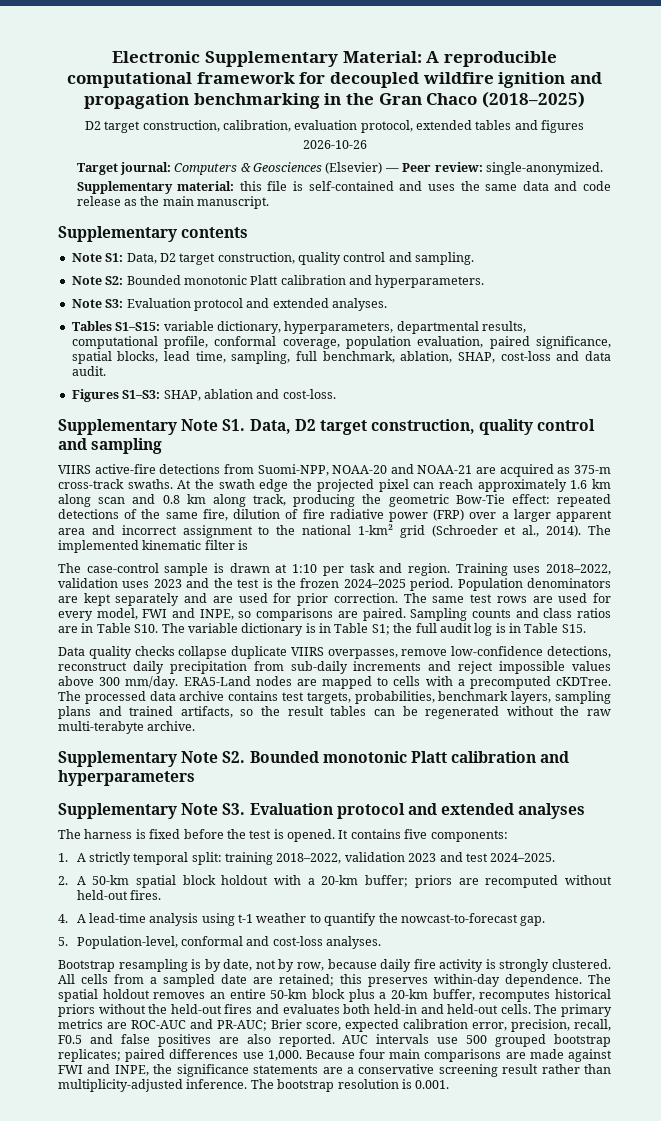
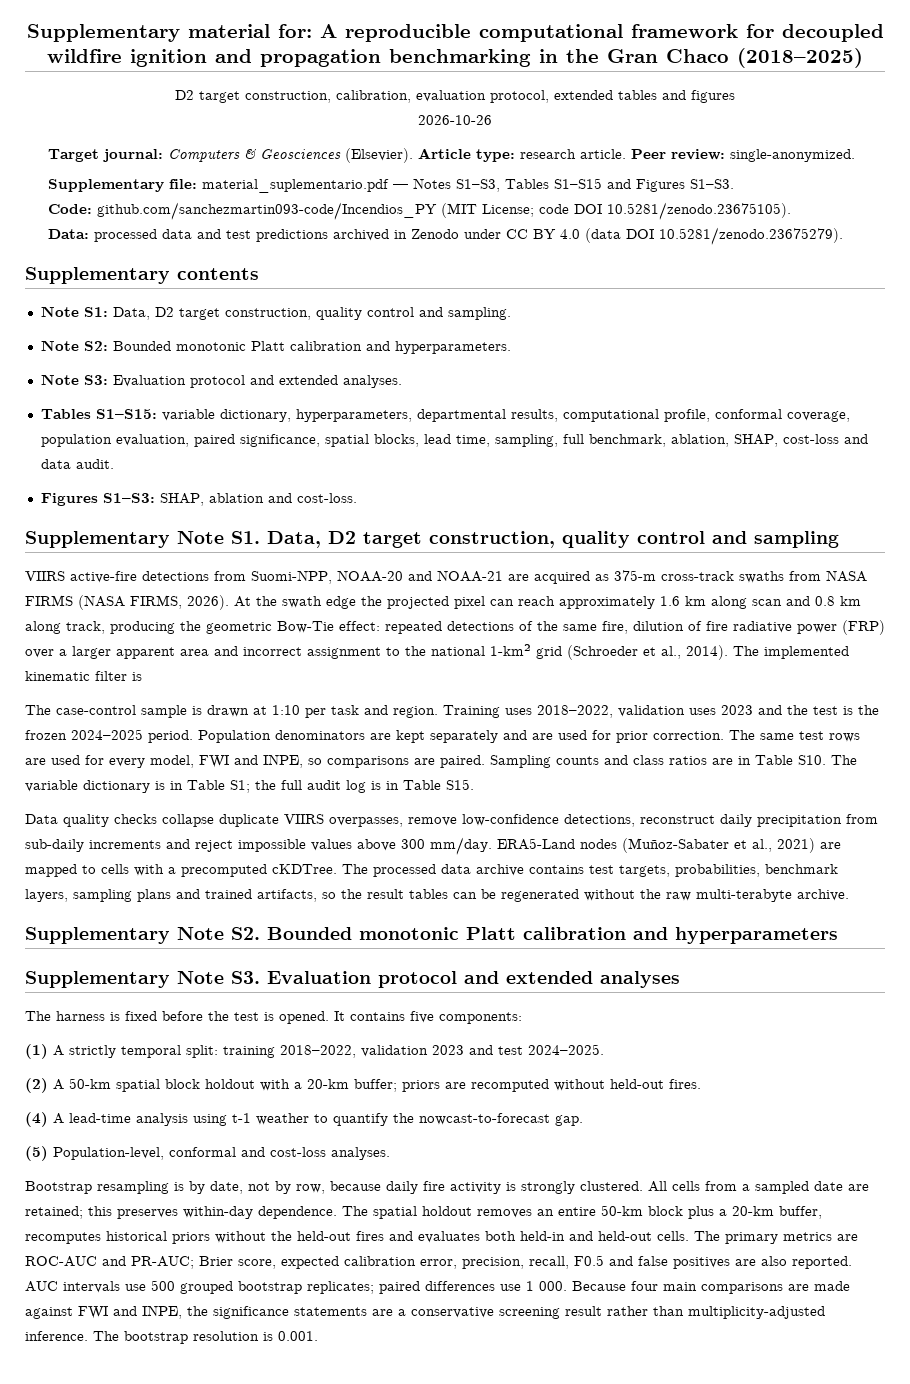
- Electronic Supplementary Material: A reproducible computational framework for decoupled wildfire ignition and propagation benchmarking in the Gran Chaco (2018–2025)
+ Supplementary material for: A reproducible computational framework for decoupled wildfire ignition and propagation benchmarking in the Gran Chaco (2018–2025)
- Target journal: Computers & Geosciences (Elsevier) — Peer review: single-anonymized.
+ Target journal: Computers & Geosciences (Elsevier). Article type: research article. Peer review: single-anonymized.
- Supplementary material: this file is self-contained and uses the same data and code release as the main manuscript.
+ Supplementary file: material_suplementario.pdf — Notes S1–S3, Tables S1–S15 and Figures S1–S3.
+ Code: github.com/sanchezmartin093-code/Incendios_PY (MIT License; code DOI 10.5281/zenodo.23675105).
+ Data: processed data and test predictions archived in Zenodo under CC BY 4.0 (data DOI 10.5281/zenodo.23675279).
- VIIRS active-fire detections from Suomi-NPP, NOAA-20 and NOAA-21 are acquired as 375-m cross-track swaths.
+ VIIRS active-fire detections from Suomi-NPP, NOAA-20 and NOAA-21 are acquired as 375-m cross-track swaths from NASA FIRMS (NASA FIRMS, 2026).
- ERA5-Land nodes are mapped to cells with a precomputed cKDTree.
+ ERA5-Land nodes (Muñoz-Sabater et al., 2021) are mapped to cells with a precomputed cKDTree.
- 1. A strictly temporal split: training 2018–2022, validation 2023 and test 2024–2025.
+ (1) A strictly temporal split: training 2018–2022, validation 2023 and test 2024–2025.
- 2. A 50-km spatial block holdout with a 20-km buffer; priors are recomputed without held-out fires.
+ (2) A 50-km spatial block holdout with a 20-km buffer; priors are recomputed without held-out fires.
- 4. A lead-time analysis using t-1 weather to quantify the nowcast-to-forecast gap.
+ (4) A lead-time analysis using t-1 weather to quantify the nowcast-to-forecast gap.
- 5. Population-level, conformal and cost-loss analyses.
+ (5) Population-level, conformal and cost-loss analyses.
- AUC intervals use 500 grouped bootstrap replicates; paired differences use 1,000. Because four main comparisons are made against FWI and INPE, the significance statements are a conservative screening result rather than multiplicity-adjusted inference.
+ AUC intervals use 500 grouped bootstrap replicates; paired differences use 1 000. Because four main comparisons are made against FWI and INPE, the significance statements are a conservative screening result rather than multiplicity-adjusted inference.

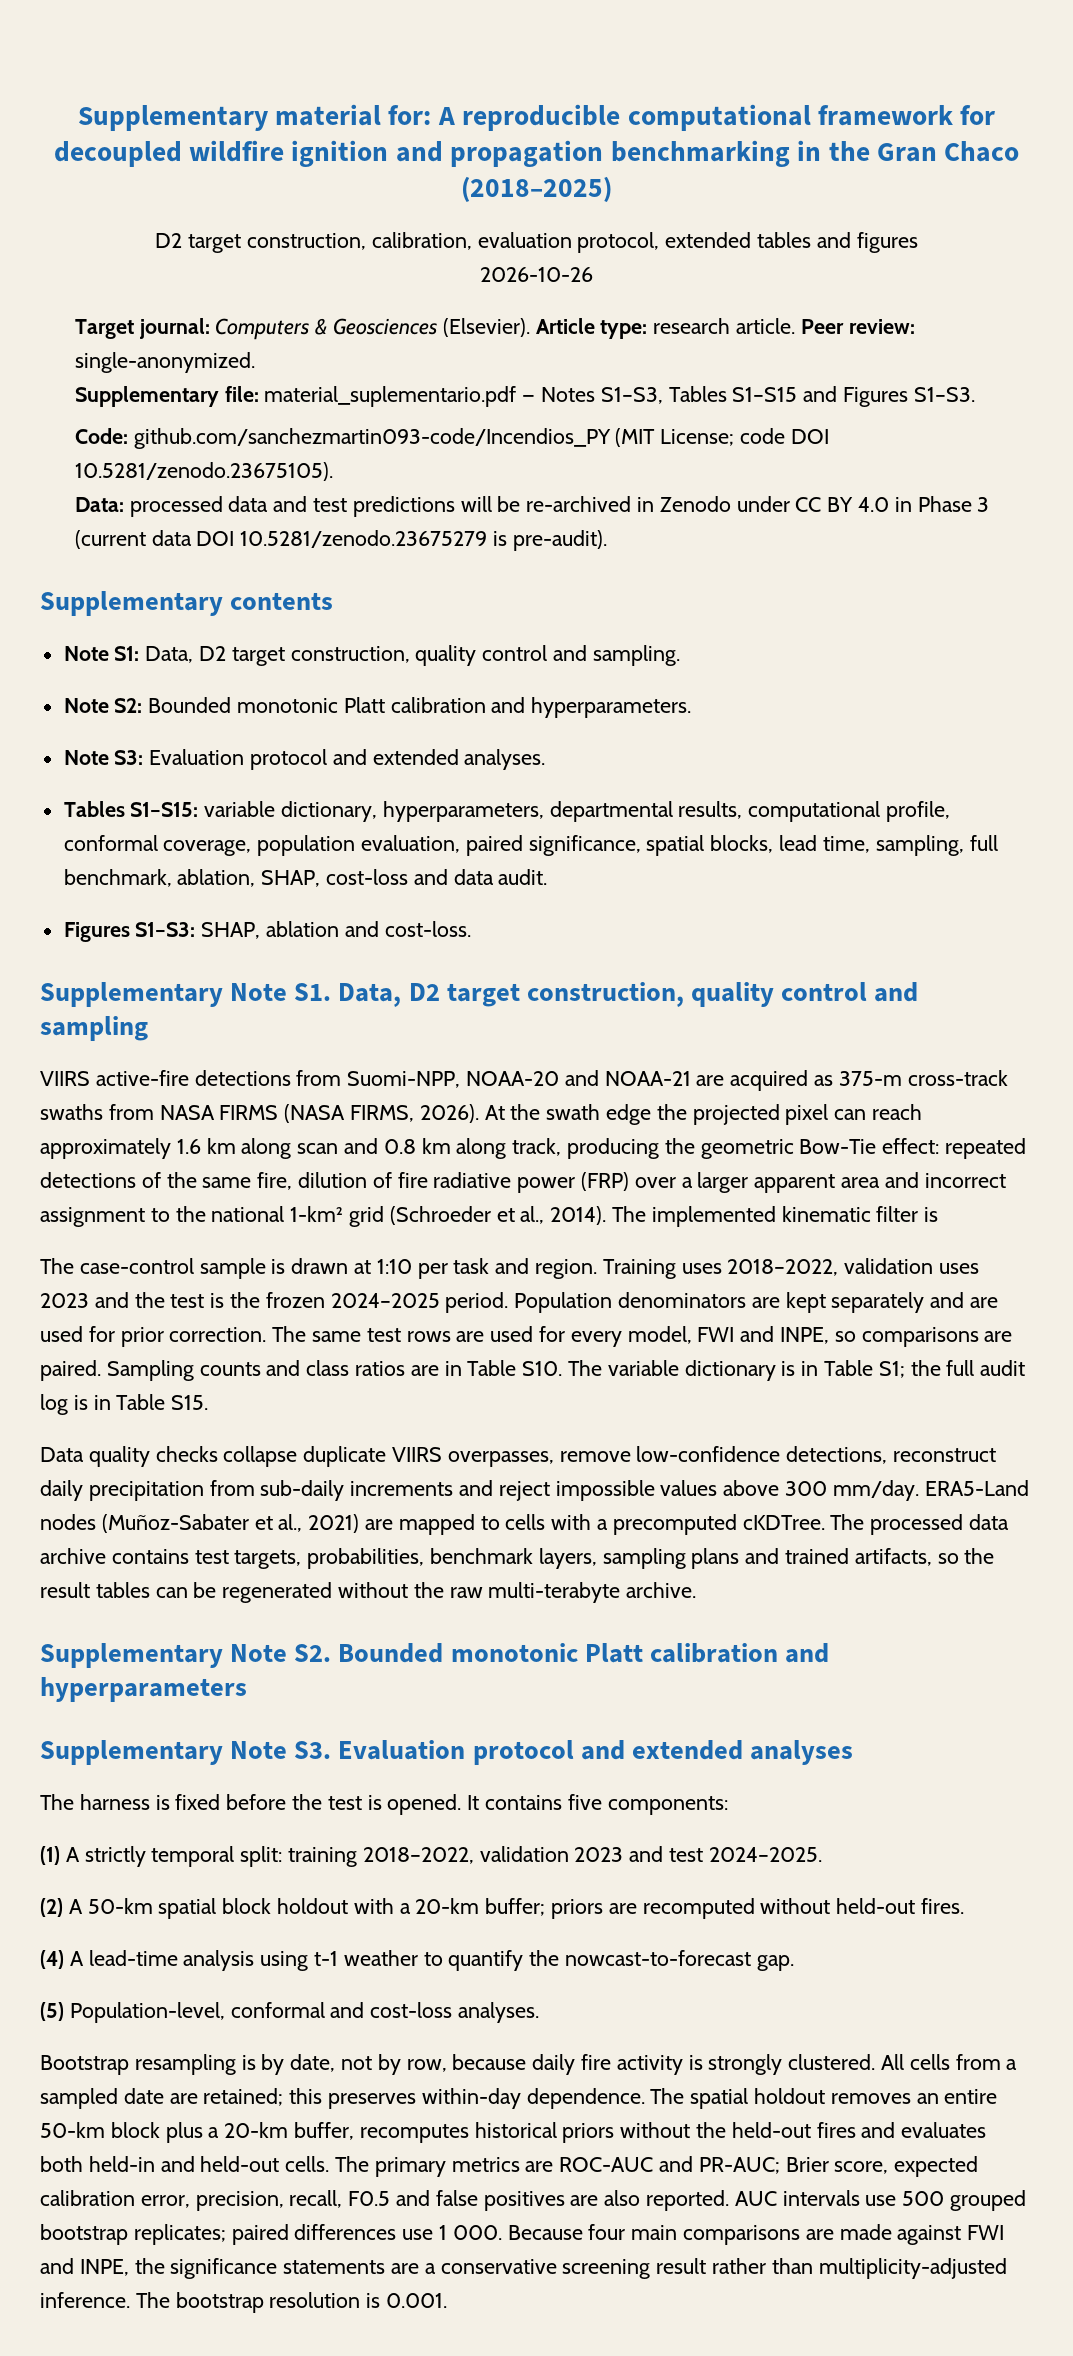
- Data: processed data and test predictions archived in Zenodo under CC BY 4.0 (data DOI 10.5281/zenodo.23675279).
+ Data: processed data and test predictions will be re-archived in Zenodo under CC BY 4.0 in Phase 3 (current data DOI 10.5281/zenodo.23675279 is pre-audit).

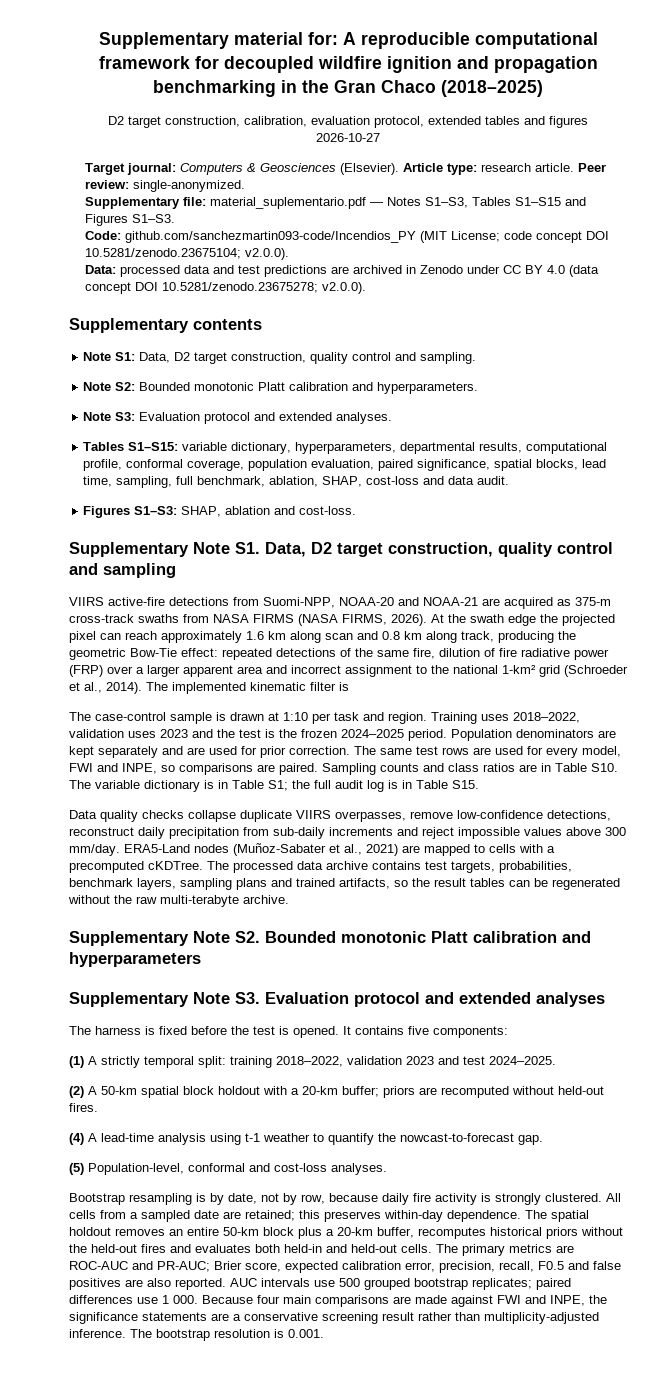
- 2026-10-26
+ 2026-10-27
- Code: github.com/sanchezmartin093-code/Incendios_PY (MIT License; code DOI 10.5281/zenodo.23675105).
+ Code: github.com/sanchezmartin093-code/Incendios_PY (MIT License; code concept DOI 10.5281/zenodo.23675104; v2.0.0).
- Data: processed data and test predictions will be re-archived in Zenodo under CC BY 4.0 in Phase 3 (current data DOI 10.5281/zenodo.23675279 is pre-audit).
+ Data: processed data and test predictions are archived in Zenodo under CC BY 4.0 (data concept DOI 10.5281/zenodo.23675278; v2.0.0).

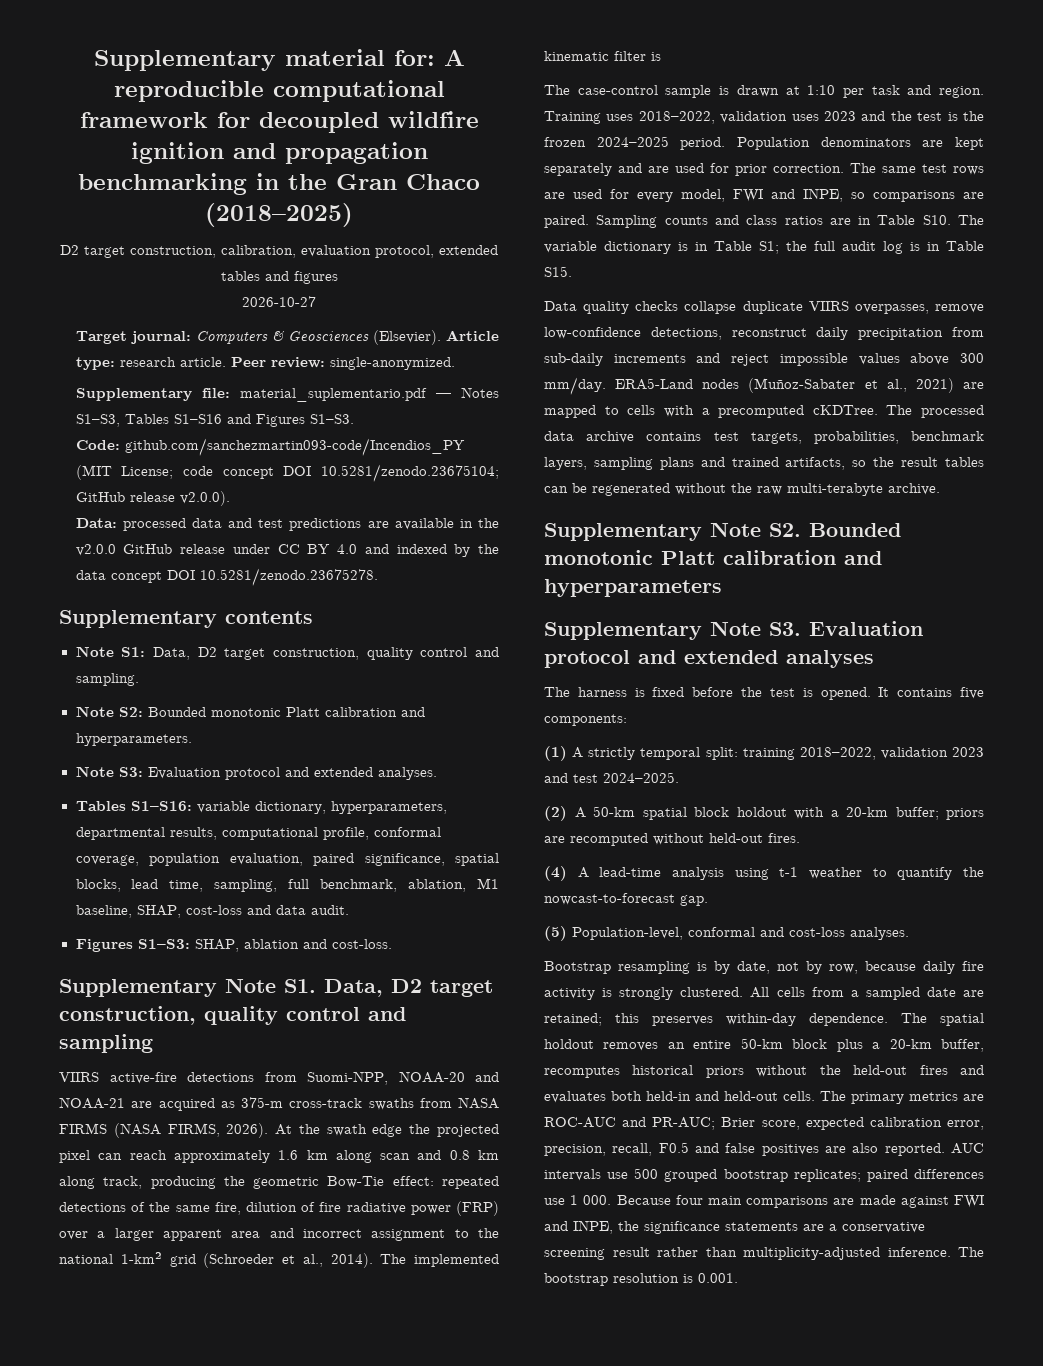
- Supplementary file: material_suplementario.pdf — Notes S1–S3, Tables S1–S15 and Figures S1–S3.
+ Supplementary file: material_suplementario.pdf — Notes S1–S3, Tables S1–S16 and Figures S1–S3.
- Code: github.com/sanchezmartin093-code/Incendios_PY (MIT License; code concept DOI 10.5281/zenodo.23675104; v2.0.0).
+ Code: github.com/sanchezmartin093-code/Incendios_PY (MIT License; code concept DOI 10.5281/zenodo.23675104; GitHub release v2.0.0).
- Data: processed data and test predictions are archived in Zenodo under CC BY 4.0 (data concept DOI 10.5281/zenodo.23675278; v2.0.0).
+ Data: processed data and test predictions are available in the v2.0.0 GitHub release under CC BY 4.0 and indexed by the data concept DOI 10.5281/zenodo.23675278.
- Tables S1–S15: variable dictionary, hyperparameters, departmental results, computational profile, conformal coverage, population evaluation, paired significance, spatial blocks, lead time, sampling, full benchmark, ablation, SHAP, cost-loss and data audit.
+ Tables S1–S16: variable dictionary, hyperparameters, departmental results, computational profile, conformal coverage, population evaluation, paired significance, spatial blocks, lead time, sampling, full benchmark, ablation, M1 baseline, SHAP, cost-loss and data audit.

